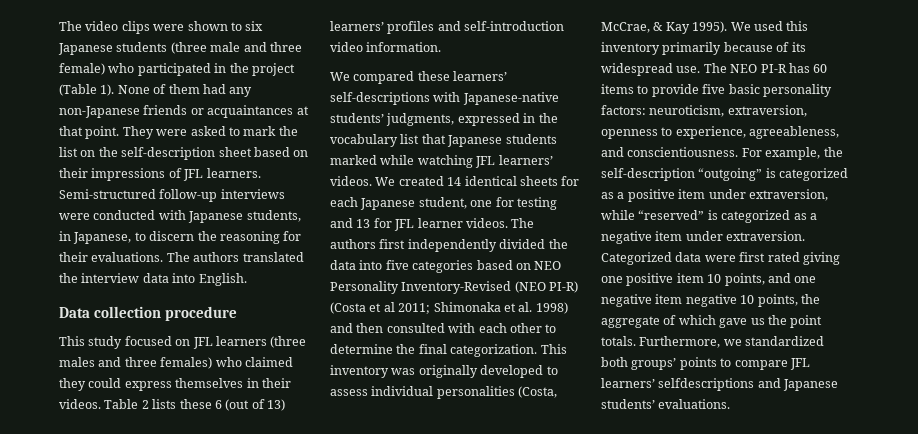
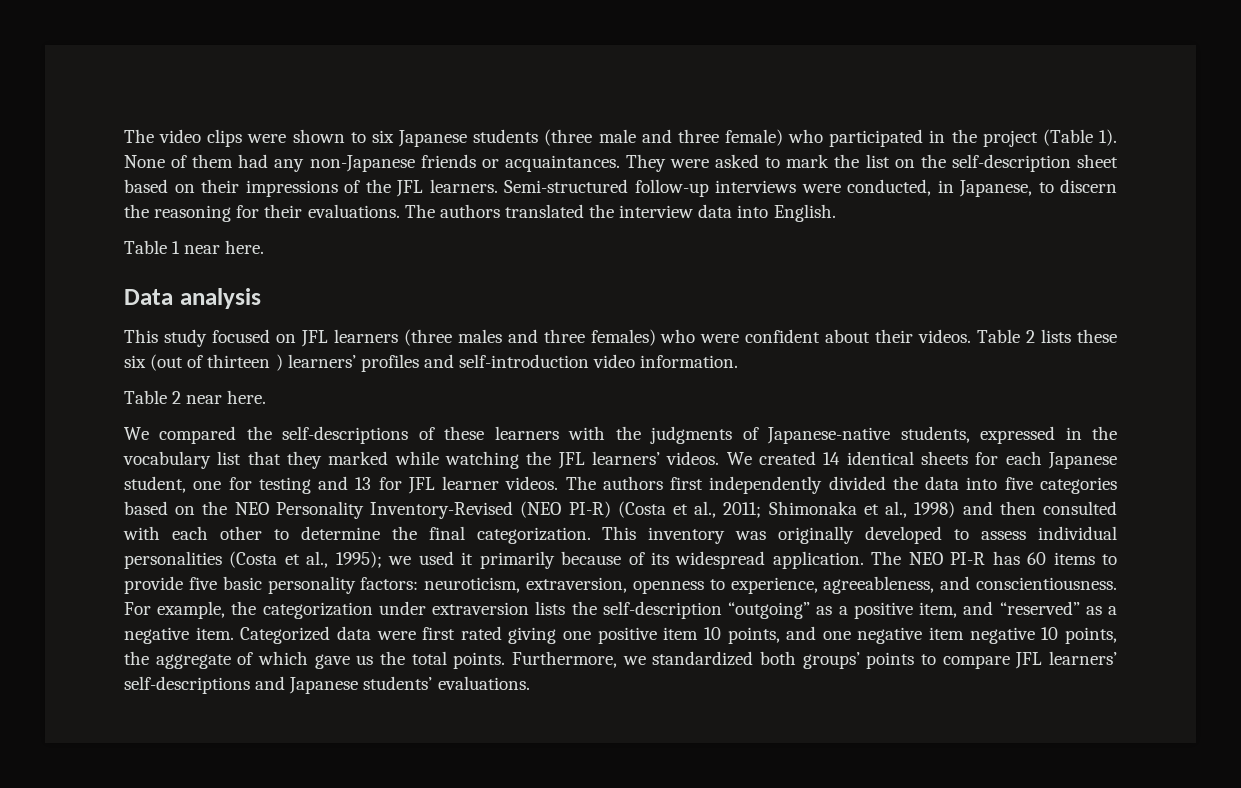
- None of them had any non-Japanese friends or acquaintances at that point.
+ None of them had any non-Japanese friends or acquaintances.
- They were asked to mark the list on the self-description sheet based on their impressions of JFL learners.
+ They were asked to mark the list on the self-description sheet based on their impressions of the JFL learners.
- Semi-structured follow-up interviews were conducted with Japanese students, in Japanese, to discern the reasoning for their evaluations.
+ Semi-structured follow-up interviews were conducted, in Japanese, to discern the reasoning for their evaluations.
+ Table 1 near here.
- Data collection procedure
+ Data analysis
- This study focused on JFL learners (three males and three females) who claimed they could express themselves in their videos.
+ This study focused on JFL learners (three males and three females) who were confident about their videos.
- Table 2 lists these 6 (out of 13) learners’ profiles and self-introduction video information.
+ Table 2 lists these six (out of thirteen ) learners’ profiles and self-introduction video information.
- We compared these learners’ self-descriptions with Japanese-native students’ judgments, expressed in the vocabulary list that Japanese students marked while watching JFL learners’ videos.
+ Table 2 near here.
+ We compared the self-descriptions of these learners with the judgments of Japanese-native students, expressed in the vocabulary list that they marked while watching the JFL learners’ videos.
- The authors first independently divided the data into five categories based on NEO Personality Inventory-Revised (NEO PI-R) (Costa et al 2011; Shimonaka et al. 1998) and then consulted with each other to determine the final categorization.
+ The authors first independently divided the data into five categories based on the NEO Personality Inventory-Revised (NEO PI-R) (Costa et al., 2011; Shimonaka et al., 1998) and then consulted with each other to determine the final categorization.
- This inventory was originally developed to assess individual personalities (Costa, McCrae, & Kay 1995). We used this inventory primarily because of its widespread use.
+ This inventory was originally developed to assess individual personalities (Costa et al., 1995); we used it primarily because of its widespread application.
- For example, the self-description “outgoing” is categorized as a positive item under extraversion, while “reserved” is categorized as a negative item under extraversion.
+ For example, the categorization under extraversion lists the self-description “outgoing” as a positive item, and “reserved” as a negative item.
- Categorized data were first rated giving one positive item 10 points, and one negative item negative 10 points, the aggregate of which gave us the point totals.
+ Categorized data were first rated giving one positive item 10 points, and one negative item negative 10 points, the aggregate of which gave us the total points.
- Furthermore, we standardized both groups’ points to compare JFL learners’ selfdescriptions and Japanese students’ evaluations.
+ Furthermore, we standardized both groups’ points to compare JFL learners’ self-descriptions and Japanese students’ evaluations.

